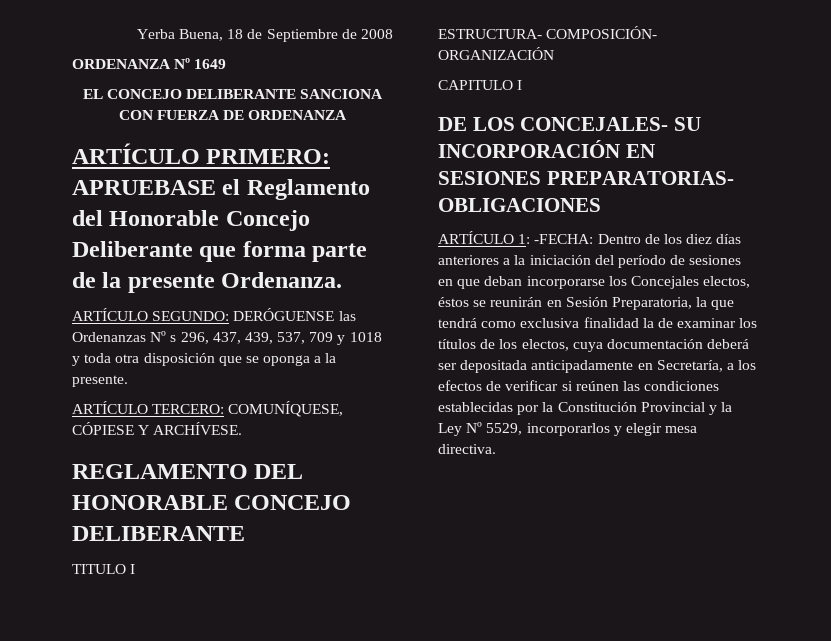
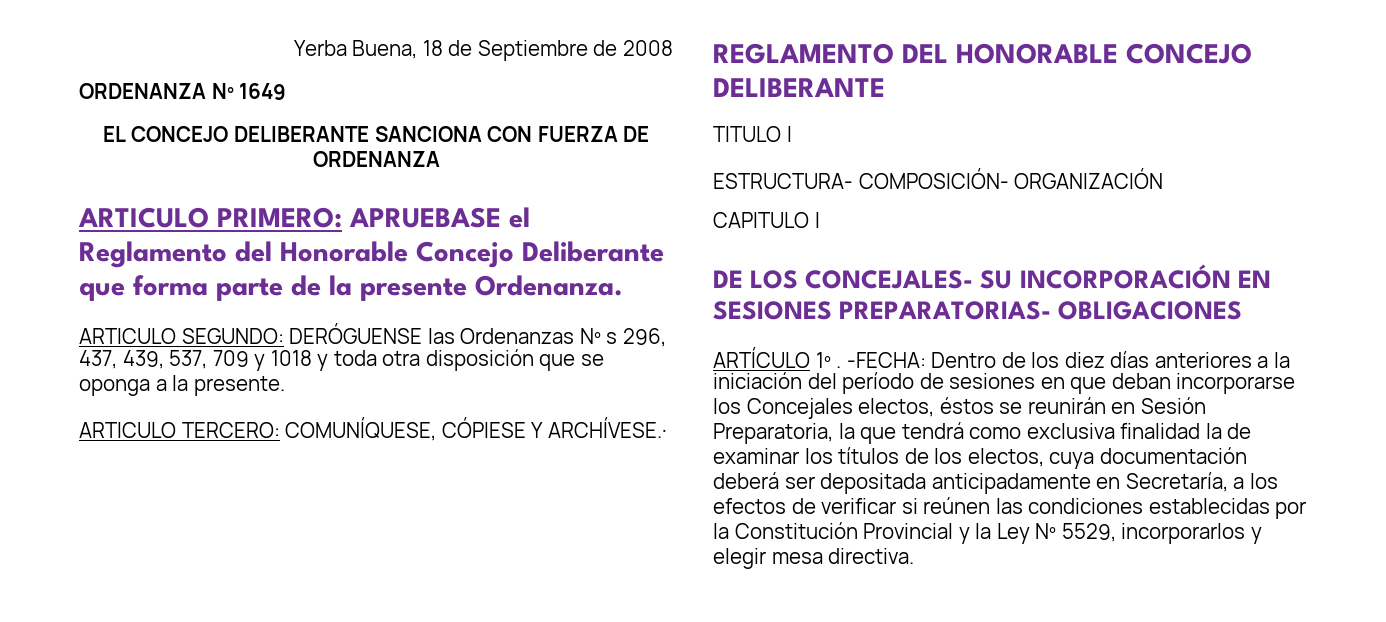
- ARTÍCULO PRIMERO: APRUEBASE el Reglamento del Honorable Concejo Deliberante que forma parte de la presente Ordenanza.
+ ARTICULO PRIMERO: APRUEBASE el Reglamento del Honorable Concejo Deliberante que forma parte de la presente Ordenanza.
- ARTÍCULO SEGUNDO: DERÓGUENSE las Ordenanzas Nº s 296, 437, 439, 537, 709 y 1018 y toda otra disposición que se oponga a la presente.
+ ARTICULO SEGUNDO: DERÓGUENSE las Ordenanzas Nº s 296, 437, 439, 537, 709 y 1018 y toda otra disposición que se oponga a la presente.
- ARTÍCULO TERCERO: COMUNÍQUESE, CÓPIESE Y ARCHÍVESE.
+ ARTICULO TERCERO: COMUNÍQUESE, CÓPIESE Y ARCHÍVESE.·
- ARTÍCULO 1:
+ ARTÍCULO 1º .

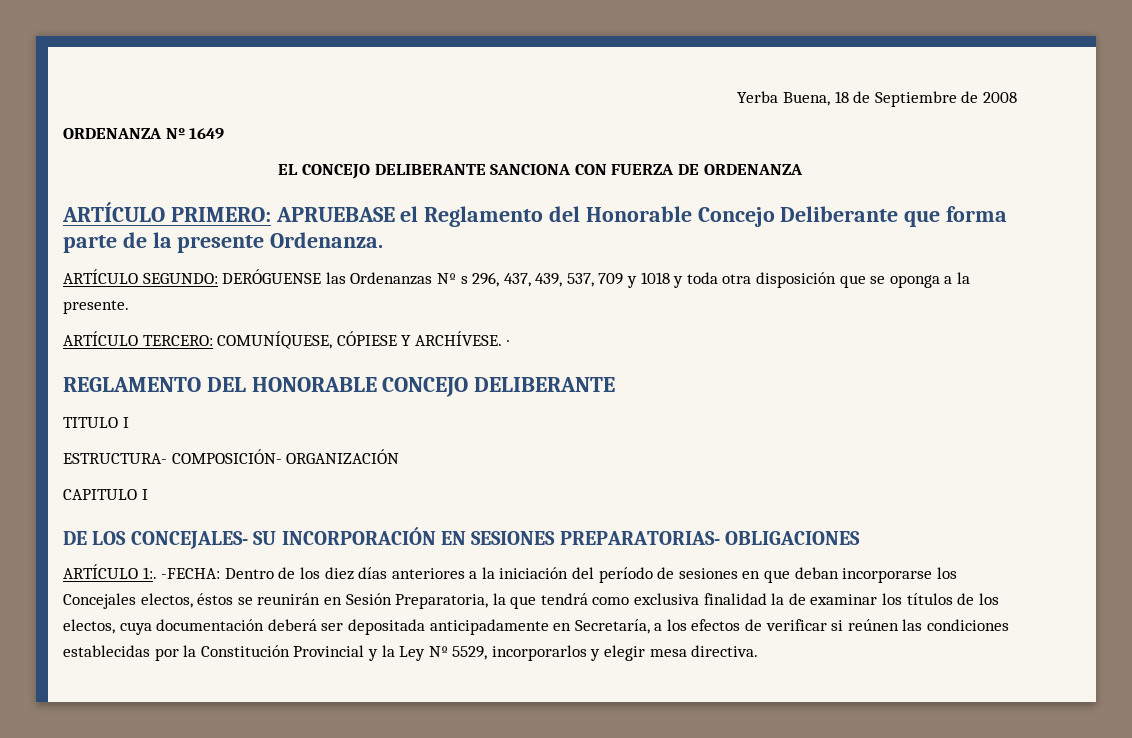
- ARTICULO PRIMERO: APRUEBASE el Reglamento del Honorable Concejo Deliberante que forma parte de la presente Ordenanza.
+ ARTÍCULO PRIMERO: APRUEBASE el Reglamento del Honorable Concejo Deliberante que forma parte de la presente Ordenanza.
- ARTICULO SEGUNDO: DERÓGUENSE las Ordenanzas Nº s 296, 437, 439, 537, 709 y 1018 y toda otra disposición que se oponga a la presente.
+ ARTÍCULO SEGUNDO: DERÓGUENSE las Ordenanzas Nº s 296, 437, 439, 537, 709 y 1018 y toda otra disposición que se oponga a la presente.
- ARTICULO TERCERO: COMUNÍQUESE, CÓPIESE Y ARCHÍVESE.·
+ ARTÍCULO TERCERO: COMUNÍQUESE, CÓPIESE Y ARCHÍVESE. ·
- ARTÍCULO 1º .
+ ARTÍCULO 1:.

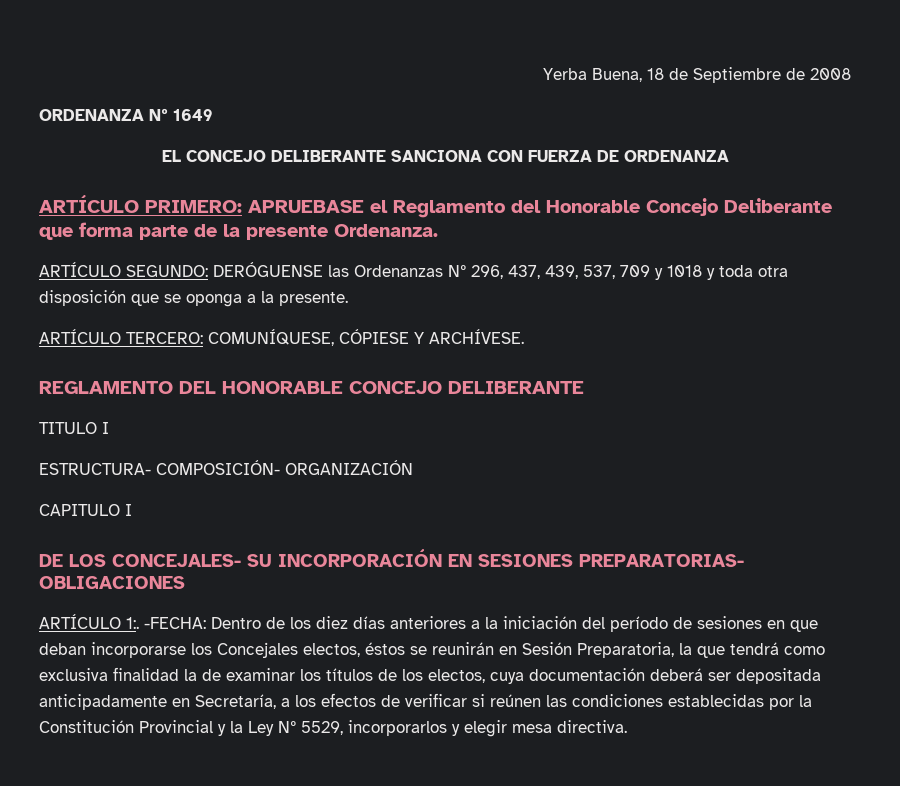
- ARTÍCULO SEGUNDO: DERÓGUENSE las Ordenanzas Nº s 296, 437, 439, 537, 709 y 1018 y toda otra disposición que se oponga a la presente.
+ ARTÍCULO SEGUNDO: DERÓGUENSE las Ordenanzas Nº 296, 437, 439, 537, 709 y 1018 y toda otra disposición que se oponga a la presente.
- ·

